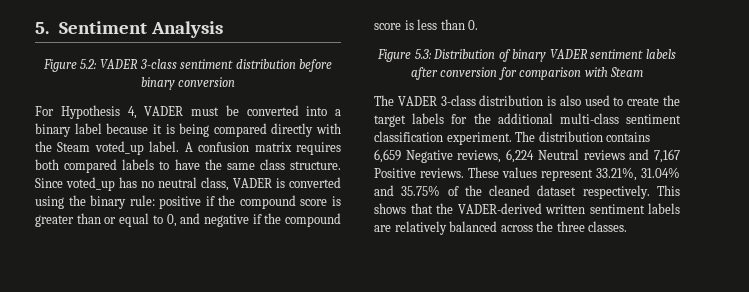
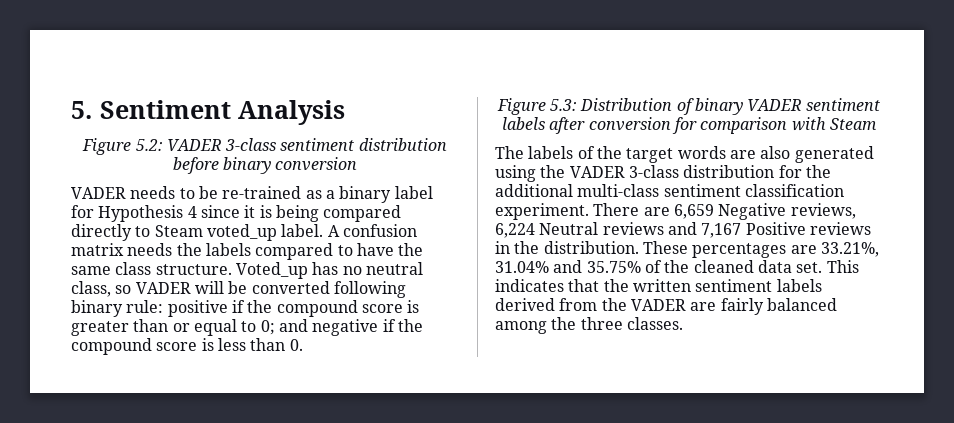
- For Hypothesis 4, VADER must be converted into a binary label because it is being compared directly with the Steam voted_up label.
+ VADER needs to be re-trained as a binary label for Hypothesis 4 since it is being compared directly to Steam voted_up label.
- A confusion matrix requires both compared labels to have the same class structure.
+ A confusion matrix needs the labels compared to have the same class structure.
- Since voted_up has no neutral class, VADER is converted using the binary rule: positive if the compound score is greater than or equal to 0, and negative if the compound score is less than 0.
+ Voted_up has no neutral class, so VADER will be converted following binary rule: positive if the compound score is greater than or equal to 0; and negative if the compound score is less than 0.
- The VADER 3-class distribution is also used to create the target labels for the additional multi-class sentiment classification experiment.
+ The labels of the target words are also generated using the VADER 3-class distribution for the additional multi-class sentiment classification experiment.
- The distribution contains 6,659 Negative reviews, 6,224 Neutral reviews and 7,167 Positive reviews. These values represent 33.21%, 31.04% and 35.75% of the cleaned dataset respectively. This shows that the VADER-derived written sentiment labels are relatively balanced across the three classes.
+ There are 6,659 Negative reviews, 6,224 Neutral reviews and 7,167 Positive reviews in the distribution. These percentages are 33.21%, 31.04% and 35.75% of the cleaned data set. This indicates that the written sentiment labels derived from the VADER are fairly balanced among the three classes.

